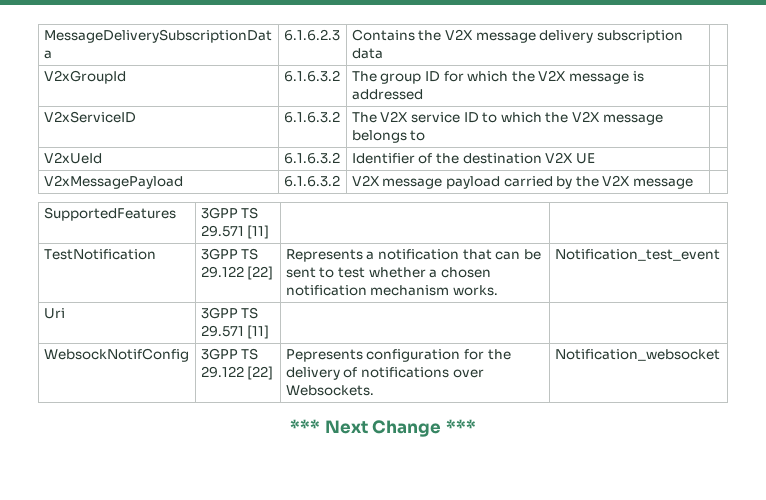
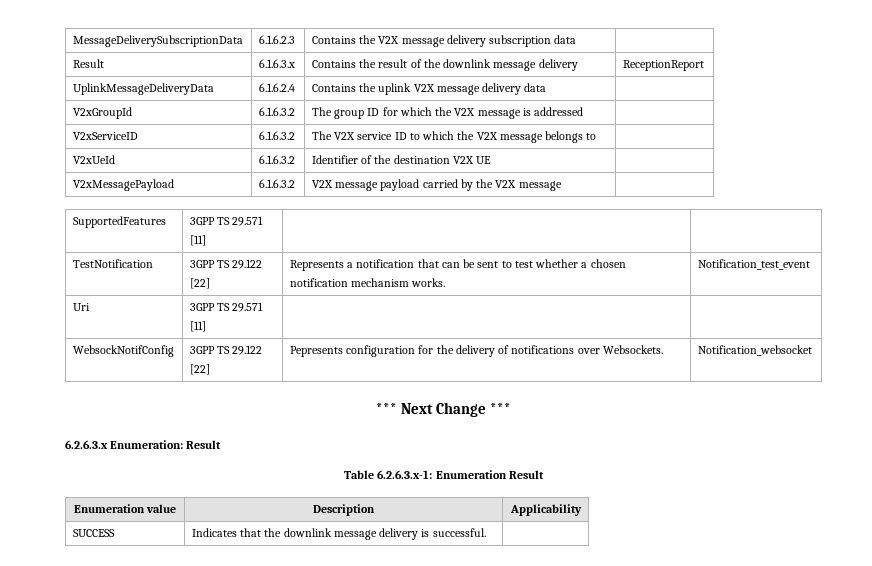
+ Result | 6.1.6.3.x | Contains the result of the downlink message delivery | ReceptionReport
+ UplinkMessageDeliveryData | 6.1.6.2.4 | Contains the uplink V2X message delivery data |
+ 6.2.6.3.x Enumeration: Result
+ Table 6.2.6.3.x-1: Enumeration Result
+ Enumeration value | Description | Applicability
+ SUCCESS | Indicates that the downlink message delivery is successful. |

